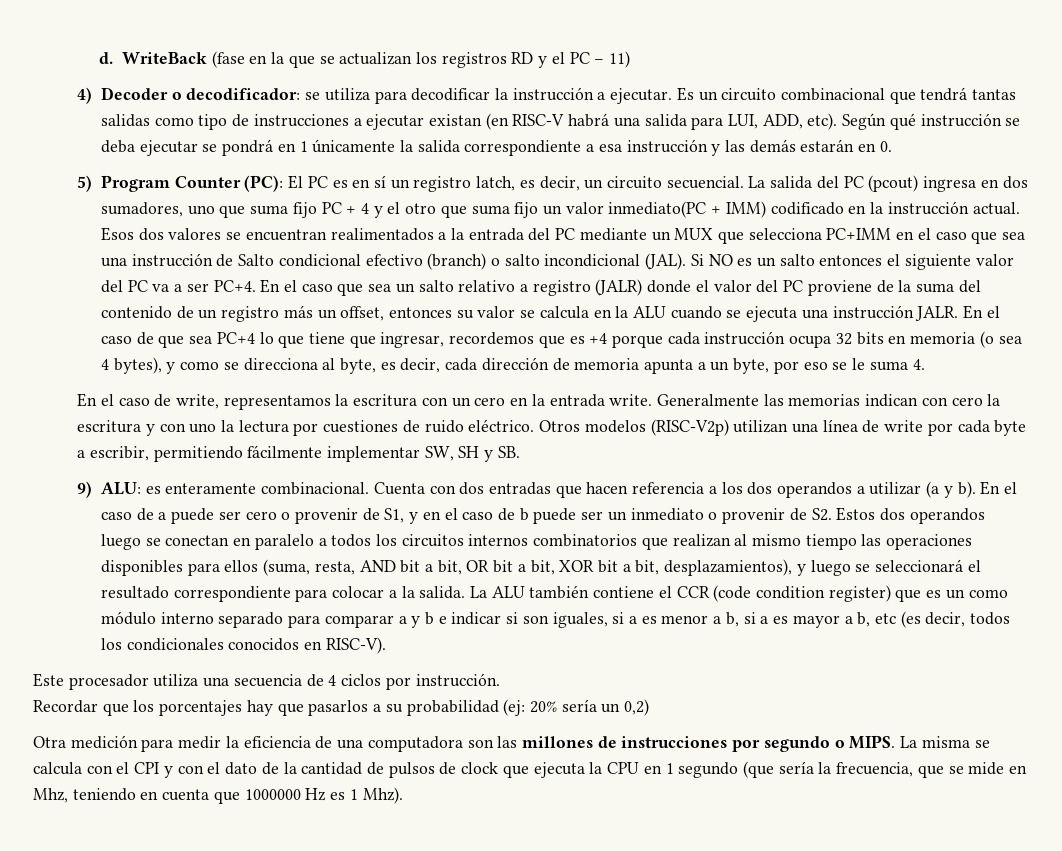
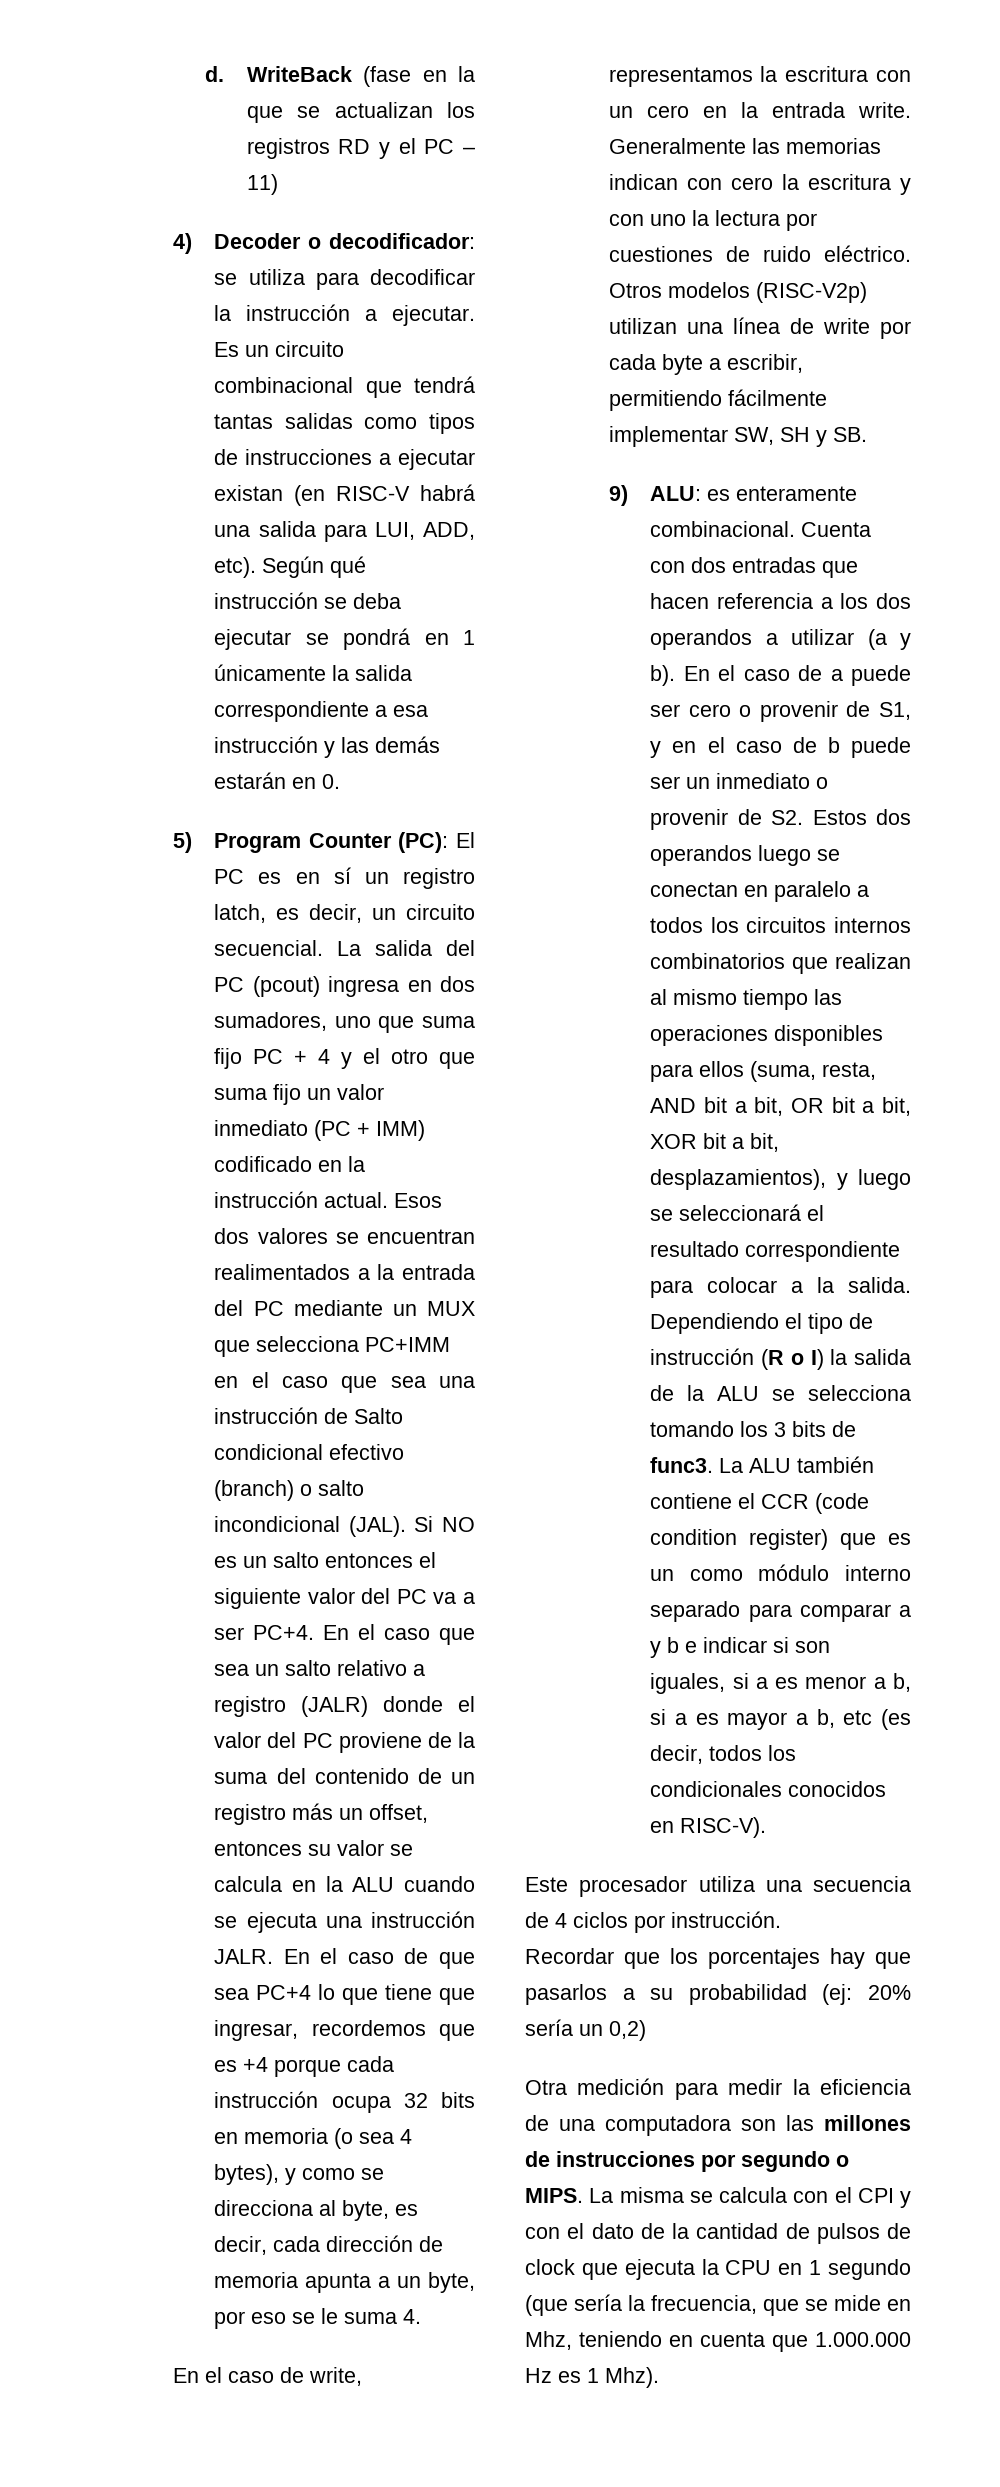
- Es un circuito combinacional que tendrá tantas salidas como tipo de instrucciones a ejecutar existan (en RISC-V habrá una salida para LUI, ADD, etc).
+ Es un circuito combinacional que tendrá tantas salidas como tipos de instrucciones a ejecutar existan (en RISC-V habrá una salida para LUI, ADD, etc).
- La salida del PC (pcout) ingresa en dos sumadores, uno que suma fijo PC + 4 y el otro que suma fijo un valor inmediato(PC + IMM) codificado en la instrucción actual.
+ La salida del PC (pcout) ingresa en dos sumadores, uno que suma fijo PC + 4 y el otro que suma fijo un valor inmediato (PC + IMM) codificado en la instrucción actual.
+ Dependiendo el tipo de instrucción (R o I) la salida de la ALU se selecciona tomando los 3 bits de func3.
- La misma se calcula con el CPI y con el dato de la cantidad de pulsos de clock que ejecuta la CPU en 1 segundo (que sería la frecuencia, que se mide en Mhz, teniendo en cuenta que 1000000 Hz es 1 Mhz).
+ La misma se calcula con el CPI y con el dato de la cantidad de pulsos de clock que ejecuta la CPU en 1 segundo (que sería la frecuencia, que se mide en Mhz, teniendo en cuenta que 1.000.000 Hz es 1 Mhz).

